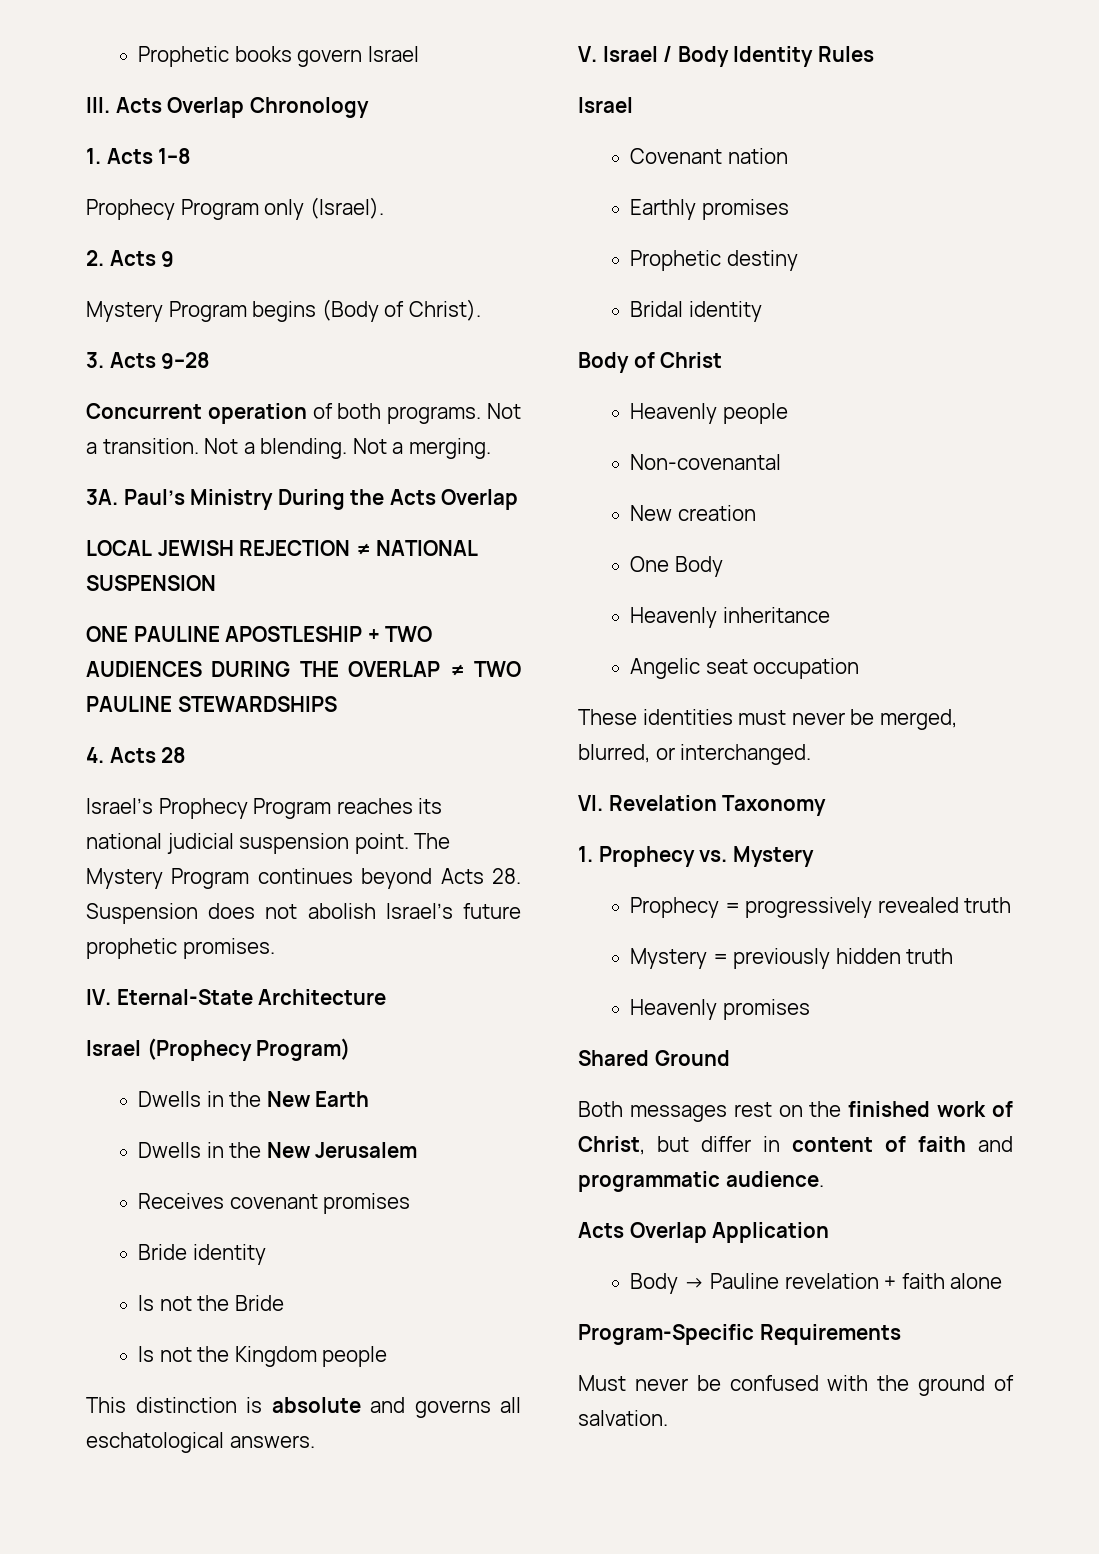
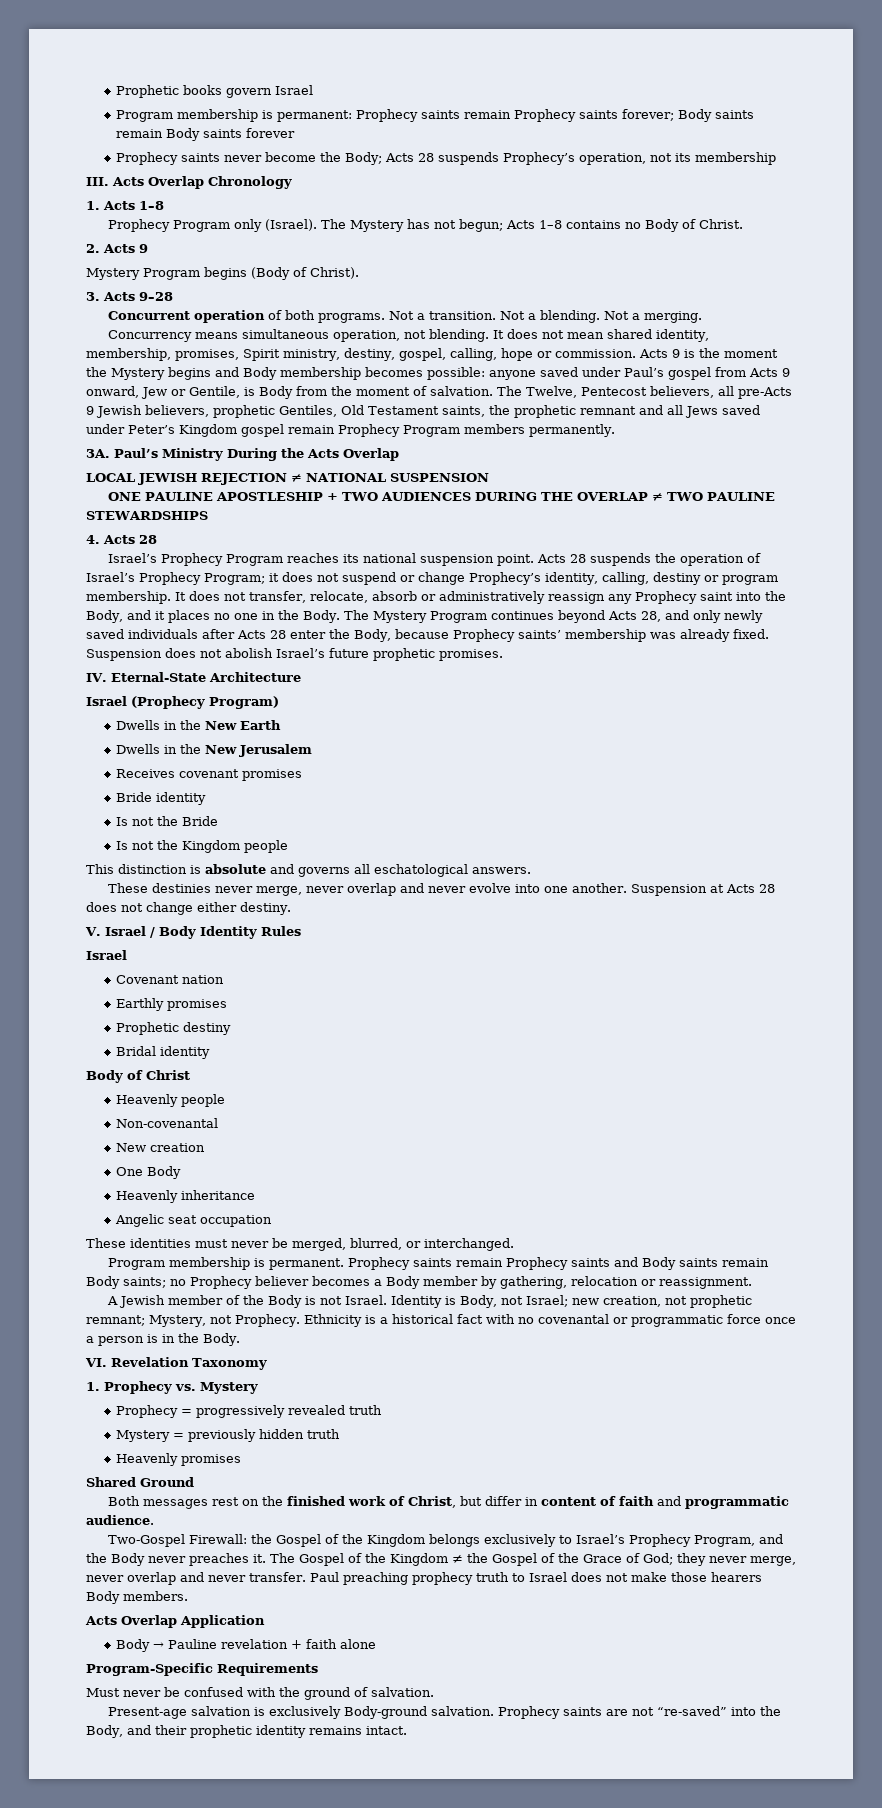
+ Program membership is permanent: Prophecy saints remain Prophecy saints forever; Body saints remain Body saints forever
+ Prophecy saints never become the Body; Acts 28 suspends Prophecy’s operation, not its membership
+ The Mystery has not begun; Acts 1–8 contains no Body of Christ.
+ Concurrency means simultaneous operation, not blending. It does not mean shared identity, membership, promises, Spirit ministry, destiny, gospel, calling, hope or commission. Acts 9 is the moment the Mystery begins and Body membership becomes possible: anyone saved under Paul’s gospel from Acts 9 onward, Jew or Gentile, is Body from the moment of salvation. The Twelve, Pentecost believers, all pre-Acts 9 Jewish believers, prophetic Gentiles, Old Testament saints, the prophetic remnant and all Jews saved under Peter’s Kingdom gospel remain Prophecy Program members permanently.
- Israel’s Prophecy Program reaches its national judicial suspension point.
+ Israel’s Prophecy Program reaches its national suspension point.
+ Acts 28 suspends the operation of Israel’s Prophecy Program; it does not suspend or change Prophecy’s identity, calling, destiny or program membership. It does not transfer, relocate, absorb or administratively reassign any Prophecy saint into the Body, and it places no one in the Body.
- The Mystery Program continues beyond Acts 28. Suspension does not abolish Israel’s future prophetic promises.
+ The Mystery Program continues beyond Acts 28, and only newly saved individuals after Acts 28 enter the Body, because Prophecy saints’ membership was already fixed. Suspension does not abolish Israel’s future prophetic promises.
+ These destinies never merge, never overlap and never evolve into one another. Suspension at Acts 28 does not change either destiny.
+ Program membership is permanent. Prophecy saints remain Prophecy saints and Body saints remain Body saints; no Prophecy believer becomes a Body member by gathering, relocation or reassignment.
+ A Jewish member of the Body is not Israel. Identity is Body, not Israel; new creation, not prophetic remnant; Mystery, not Prophecy. Ethnicity is a historical fact with no covenantal or programmatic force once a person is in the Body.
+ Two-Gospel Firewall: the Gospel of the Kingdom belongs exclusively to Israel’s Prophecy Program, and the Body never preaches it. The Gospel of the Kingdom ≠ the Gospel of the Grace of God; they never merge, never overlap and never transfer. Paul preaching prophecy truth to Israel does not make those hearers Body members.
+ Present-age salvation is exclusively Body-ground salvation. Prophecy saints are not “re-saved” into the Body, and their prophetic identity remains intact.

